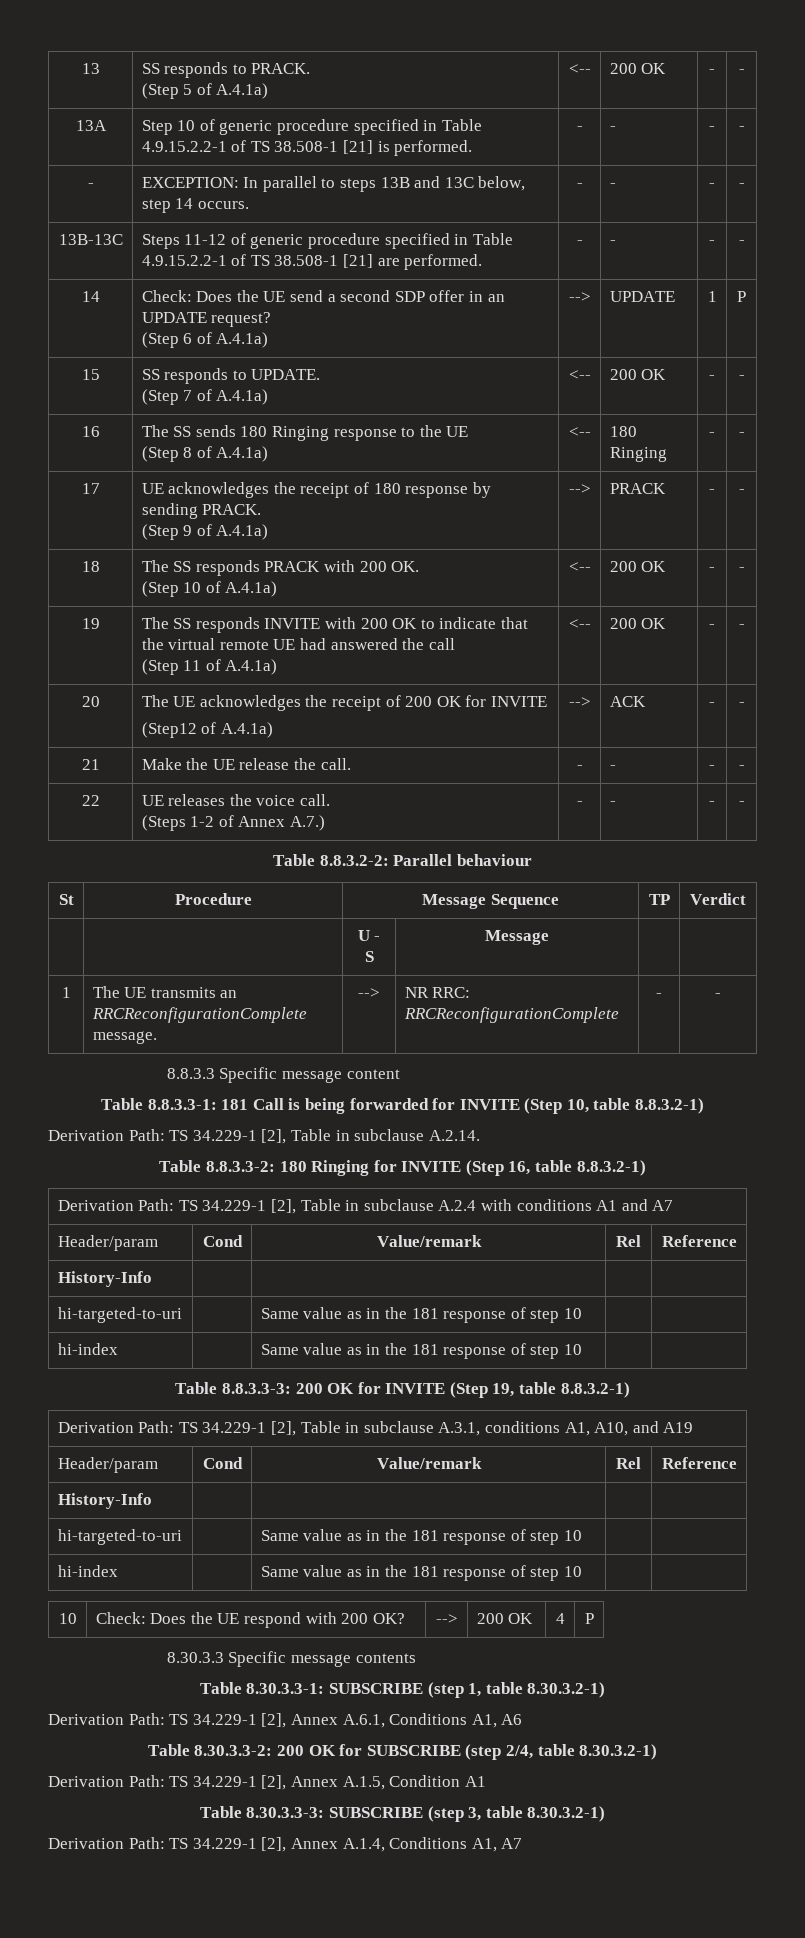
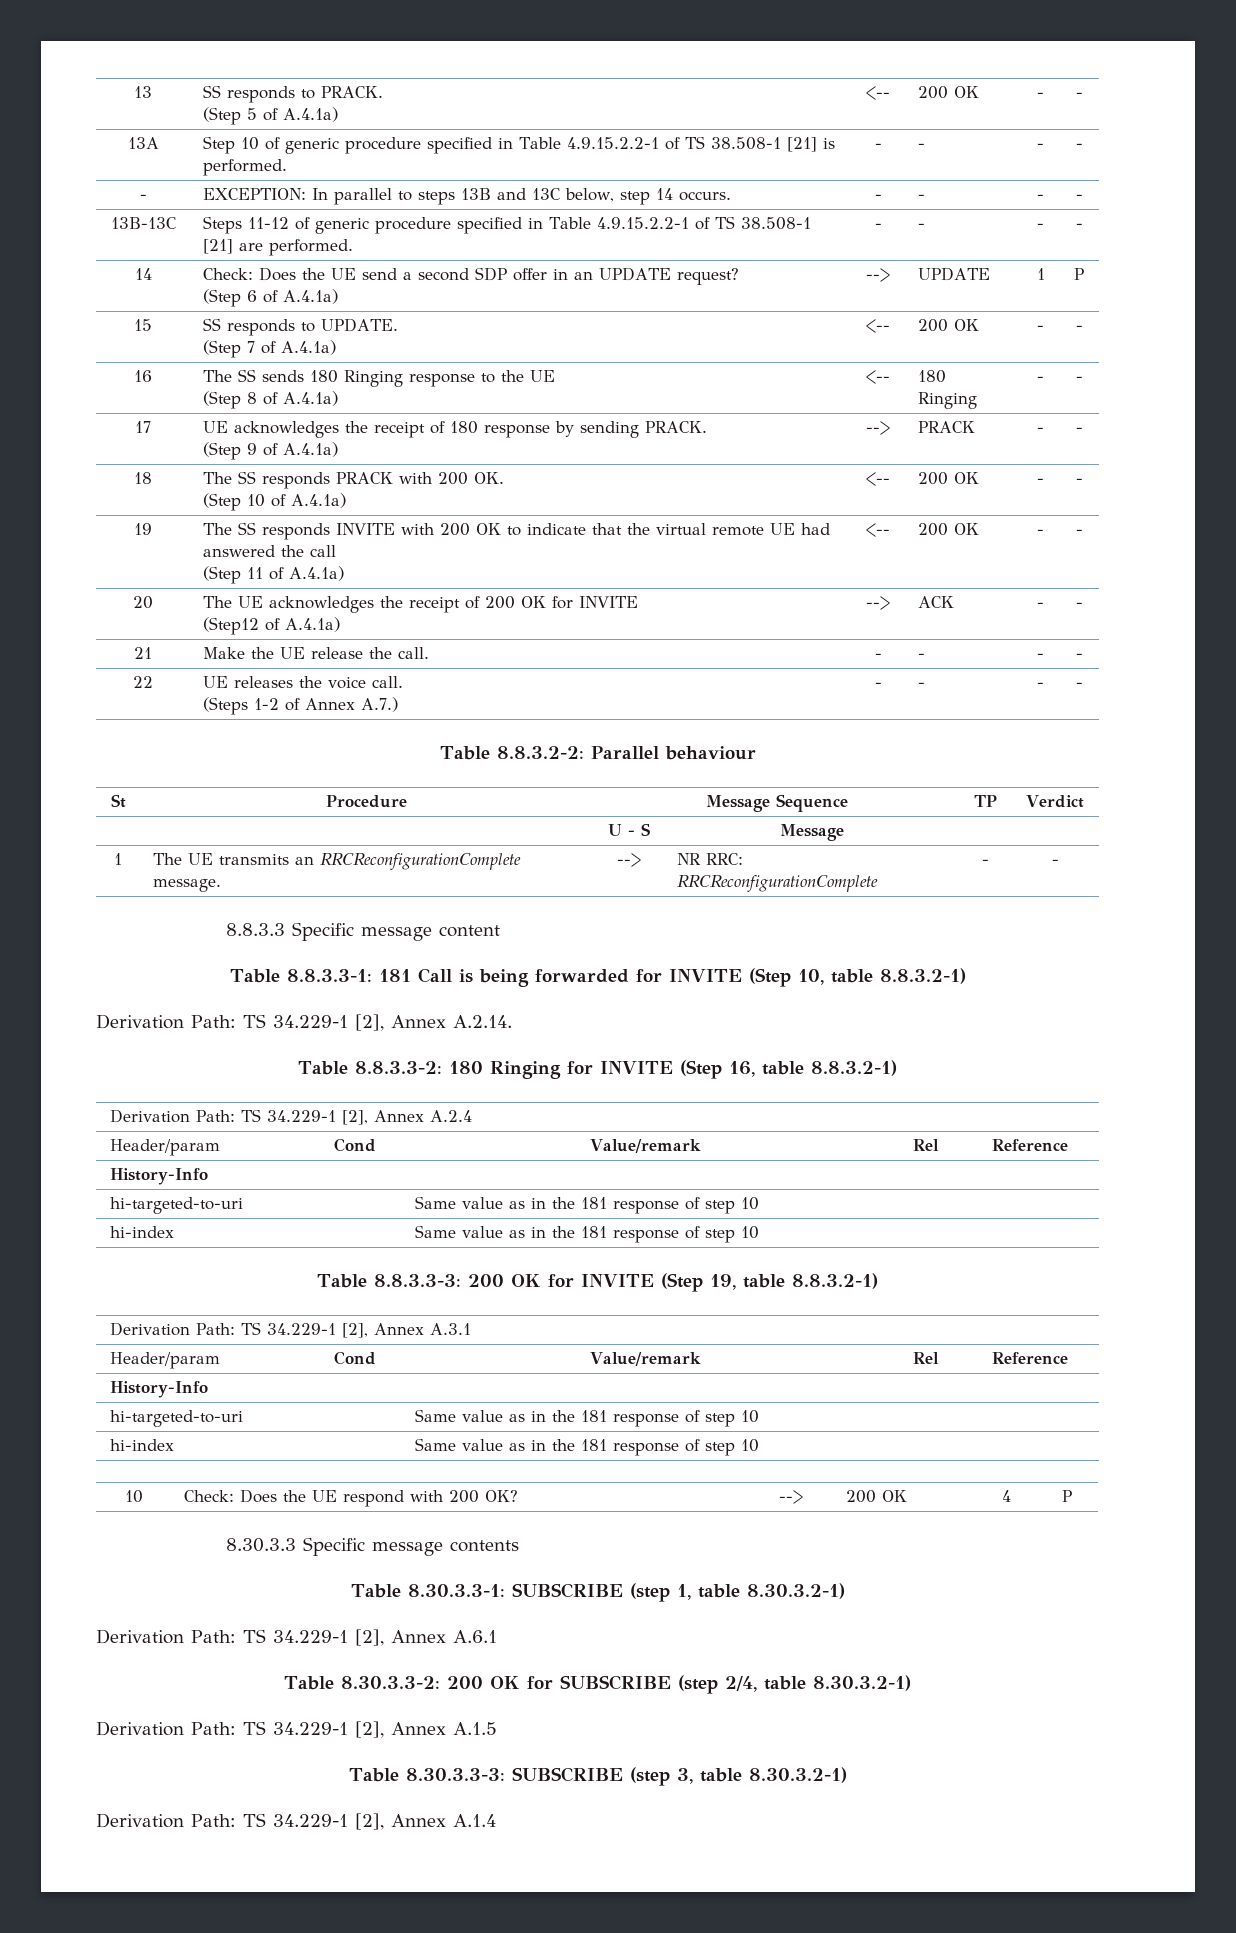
- Derivation Path: TS 34.229-1 [2], Table in subclause A.2.14.
+ Derivation Path: TS 34.229-1 [2], Annex A.2.14.
- Derivation Path: TS 34.229-1 [2], Table in subclause A.2.4 with conditions A1 and A7
+ Derivation Path: TS 34.229-1 [2], Annex A.2.4
- Derivation Path: TS 34.229-1 [2], Table in subclause A.3.1, conditions A1, A10, and A19
+ Derivation Path: TS 34.229-1 [2], Annex A.3.1
- Derivation Path: TS 34.229-1 [2], Annex A.6.1, Conditions A1, A6
+ Derivation Path: TS 34.229-1 [2], Annex A.6.1
- Derivation Path: TS 34.229-1 [2], Annex A.1.5, Condition A1
+ Derivation Path: TS 34.229-1 [2], Annex A.1.5
- Derivation Path: TS 34.229-1 [2], Annex A.1.4, Conditions A1, A7
+ Derivation Path: TS 34.229-1 [2], Annex A.1.4

